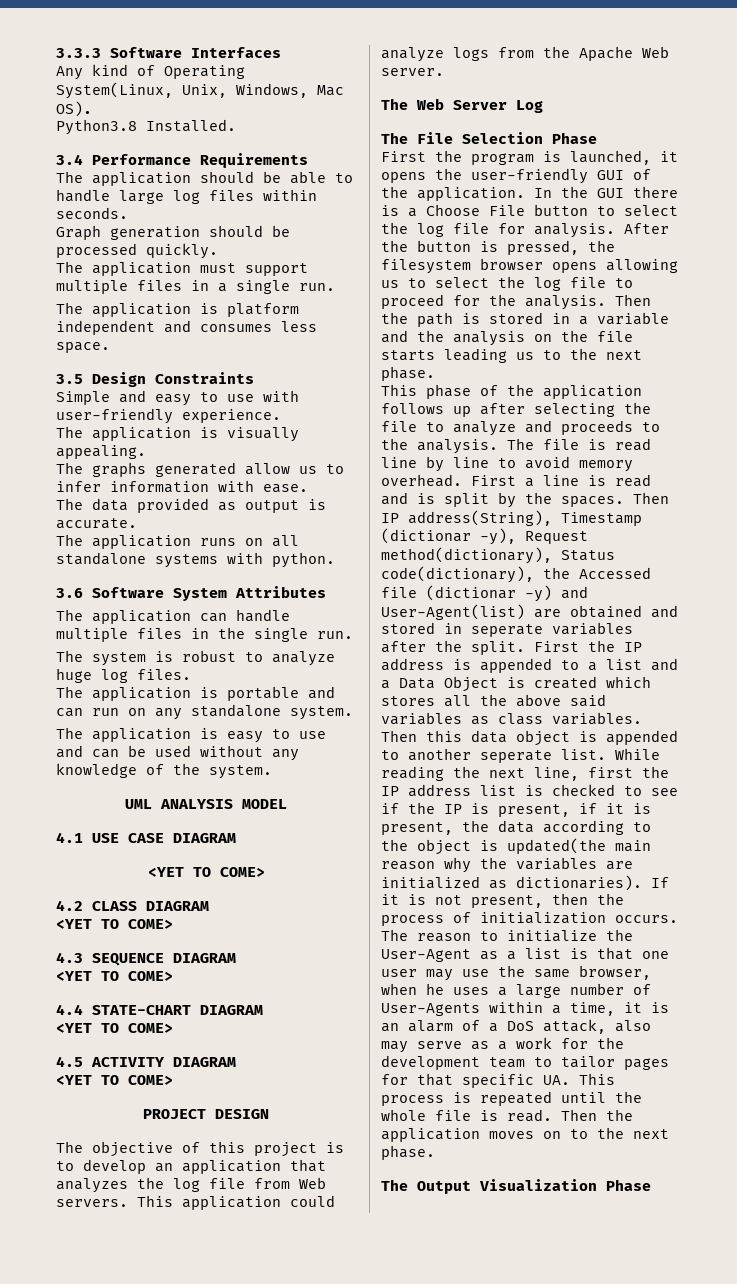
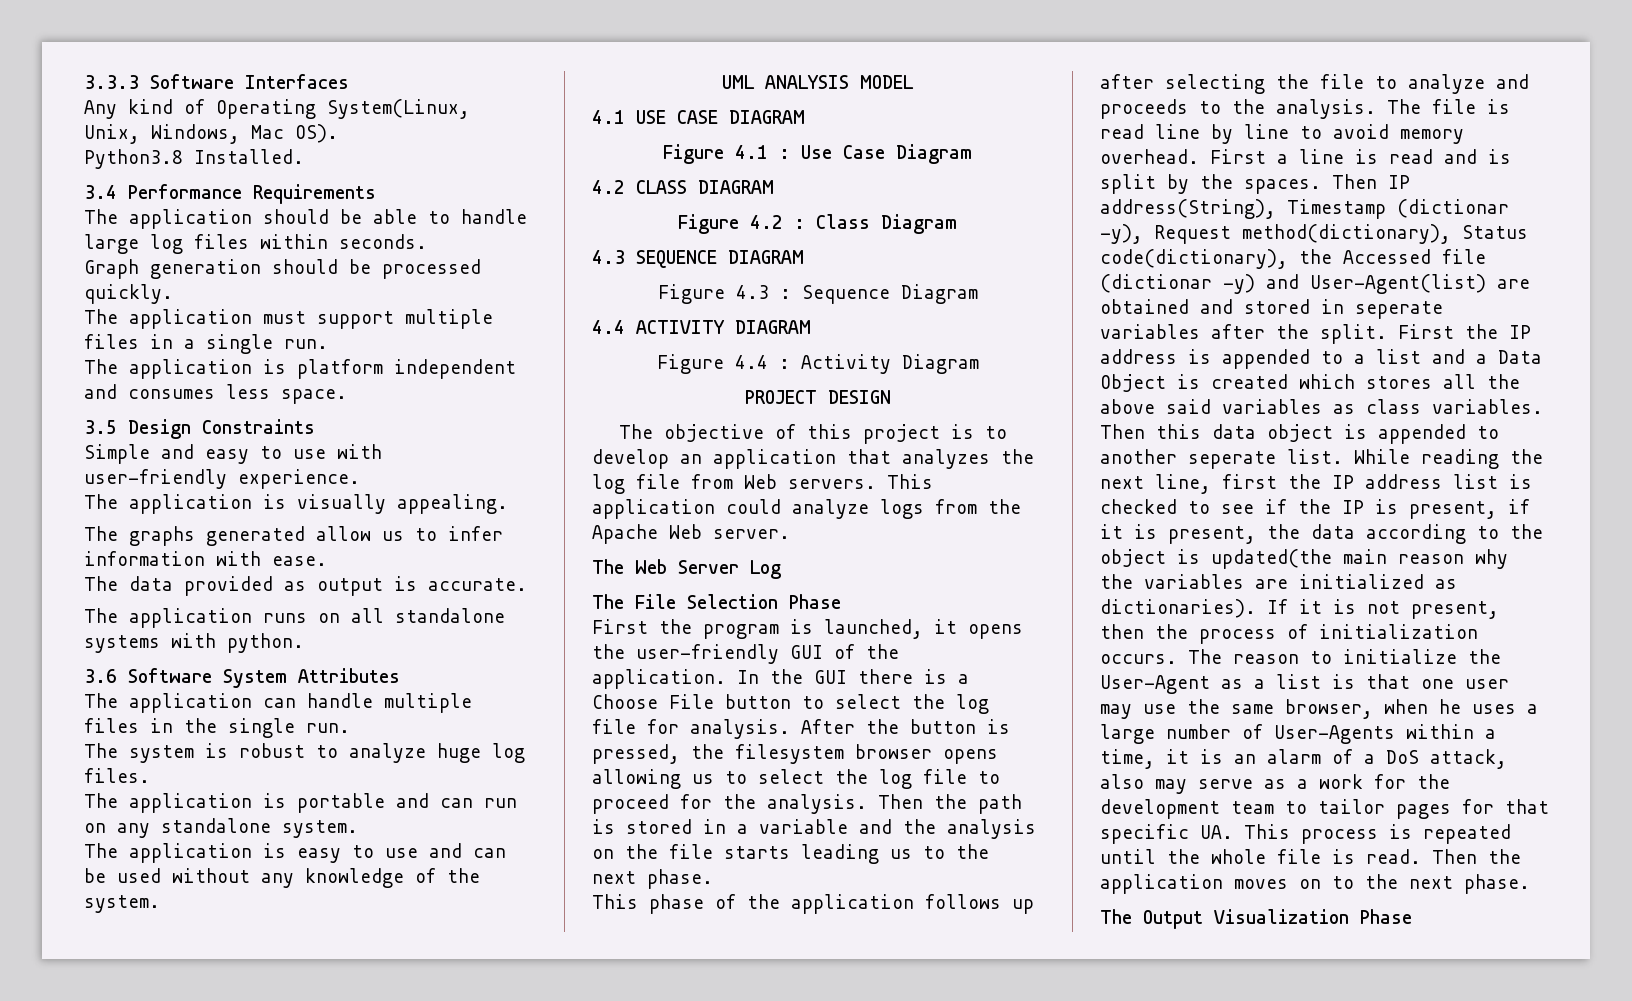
  4.1 USE CASE DIAGRAM
- <YET TO COME>
+ Figure 4.1 : Use Case Diagram
  4.2 CLASS DIAGRAM
- <YET TO COME>
+ Figure 4.2 : Class Diagram
  4.3 SEQUENCE DIAGRAM
- <YET TO COME>
- 4.4 STATE-CHART DIAGRAM
- <YET TO COME>
- 4.5 ACTIVITY DIAGRAM
- <YET TO COME>
+ Figure 4.3 : Sequence Diagram
+ 4.4 ACTIVITY DIAGRAM
+ Figure 4.4 : Activity Diagram

